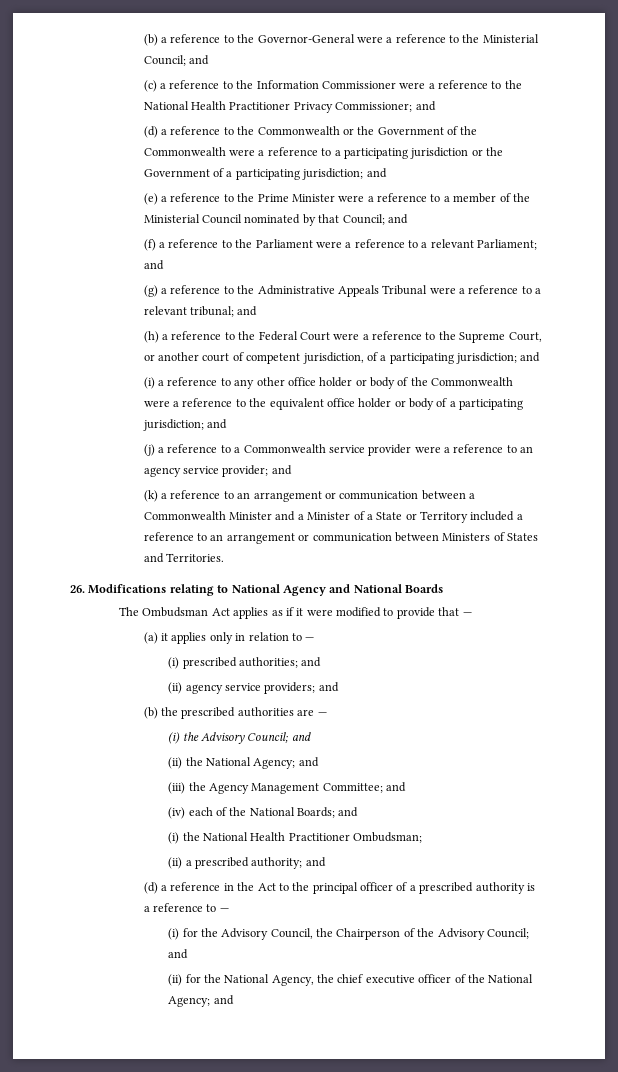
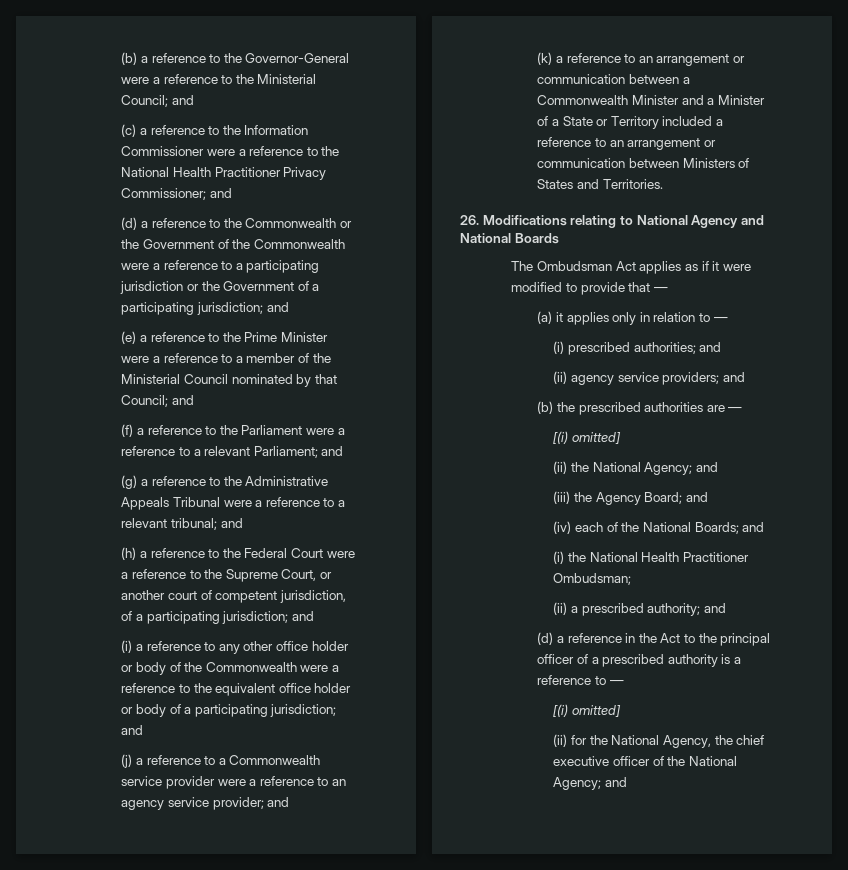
  (b) the prescribed authorities are —
- (i) the Advisory Council; and
+ [(i) omitted]
- (iii) the Agency Management Committee; and
+ (iii) the Agency Board; and
  (d) a reference in the Act to the principal officer of a prescribed authority is a reference to —
- (i) for the Advisory Council, the Chairperson of the Advisory Council; and
+ [(i) omitted]

